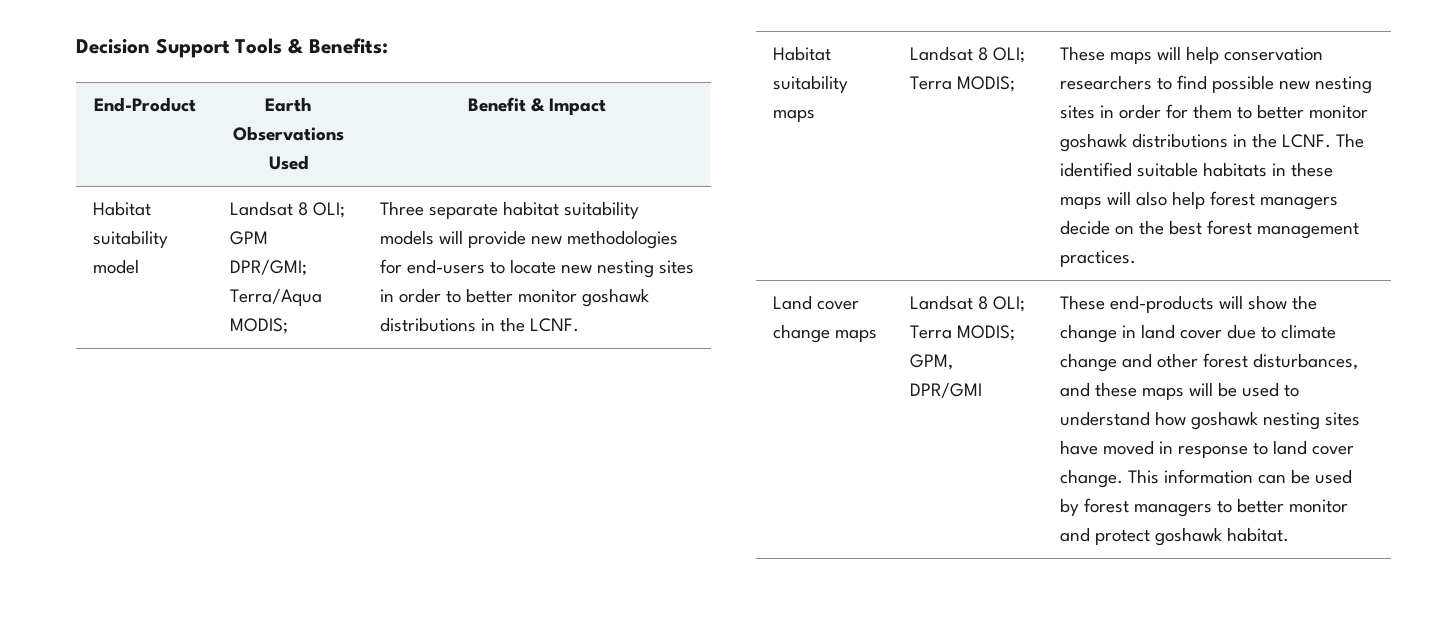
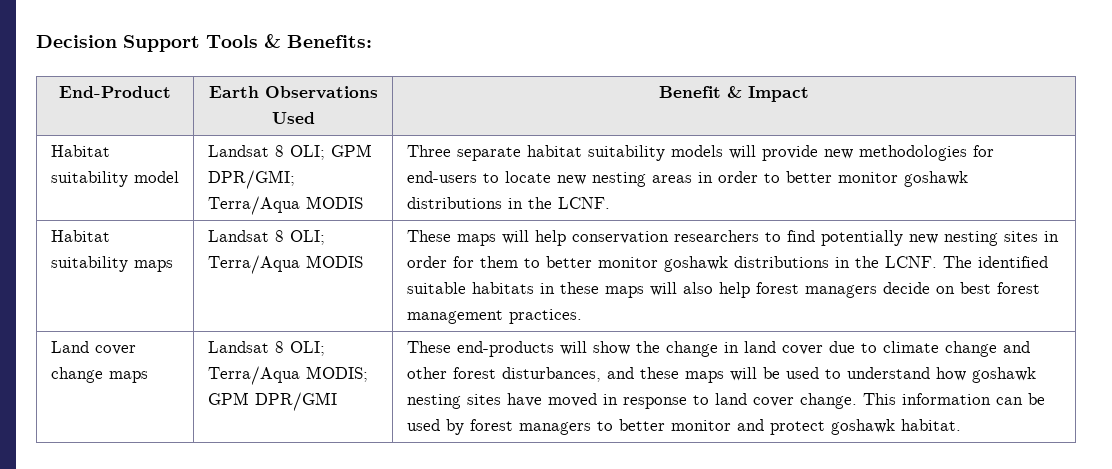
- Habitat suitability model | Landsat 8 OLI; GPM DPR/GMI; Terra/Aqua MODIS; | Three separate habitat suitability models will provide new methodologies for end-users to locate new nesting sites in order to better monitor goshawk distributions in the LCNF.
+ Habitat suitability model | Landsat 8 OLI; GPM DPR/GMI; Terra/Aqua MODIS | Three separate habitat suitability models will provide new methodologies for end-users to locate new nesting areas in order to better monitor goshawk distributions in the LCNF.
- Habitat suitability maps | Landsat 8 OLI; Terra MODIS;
+ Habitat suitability maps | Landsat 8 OLI; Terra/Aqua MODIS
- These maps will help conservation researchers to find possible new nesting sites in order for them to better monitor goshawk distributions in the LCNF.
+ These maps will help conservation researchers to find potentially new nesting sites in order for them to better monitor goshawk distributions in the LCNF.
- The identified suitable habitats in these maps will also help forest managers decide on the best forest management practices.
+ The identified suitable habitats in these maps will also help forest managers decide on best forest management practices.
- Landsat 8 OLI; Terra MODIS; GPM, DPR/GMI
+ Landsat 8 OLI; Terra/Aqua MODIS; GPM DPR/GMI

